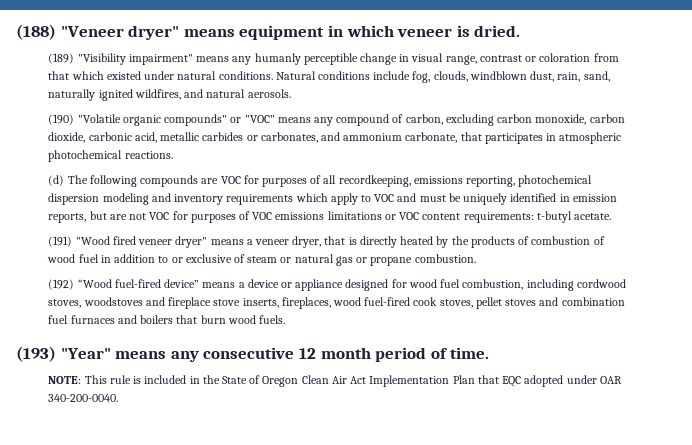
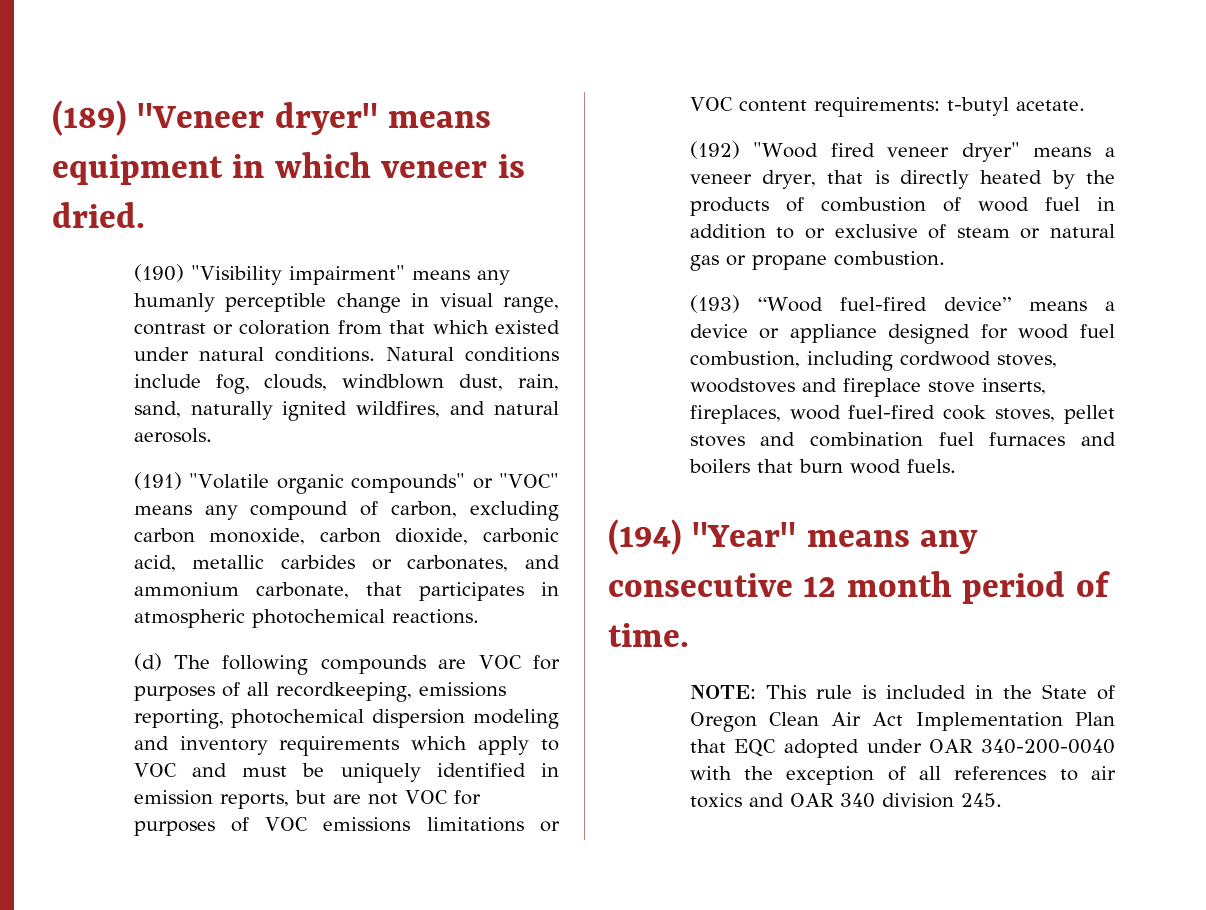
- (188) "Veneer dryer" means equipment in which veneer is dried.
+ (189) "Veneer dryer" means equipment in which veneer is dried.
- (189) "Visibility impairment" means any humanly perceptible change in visual range, contrast or coloration from that which existed under natural conditions.
+ (190) "Visibility impairment" means any humanly perceptible change in visual range, contrast or coloration from that which existed under natural conditions.
- (190) "Volatile organic compounds" or "VOC" means any compound of carbon, excluding carbon monoxide, carbon dioxide, carbonic acid, metallic carbides or carbonates, and ammonium carbonate, that participates in atmospheric photochemical reactions.
+ (191) "Volatile organic compounds" or "VOC" means any compound of carbon, excluding carbon monoxide, carbon dioxide, carbonic acid, metallic carbides or carbonates, and ammonium carbonate, that participates in atmospheric photochemical reactions.
- (191) "Wood fired veneer dryer" means a veneer dryer, that is directly heated by the products of combustion of wood fuel in addition to or exclusive of steam or natural gas or propane combustion.
+ (192) "Wood fired veneer dryer" means a veneer dryer, that is directly heated by the products of combustion of wood fuel in addition to or exclusive of steam or natural gas or propane combustion.
- (192) “Wood fuel-fired device” means a device or appliance designed for wood fuel combustion, including cordwood stoves, woodstoves and fireplace stove inserts, fireplaces, wood fuel-fired cook stoves, pellet stoves and combination fuel furnaces and boilers that burn wood fuels.
+ (193) “Wood fuel-fired device” means a device or appliance designed for wood fuel combustion, including cordwood stoves, woodstoves and fireplace stove inserts, fireplaces, wood fuel-fired cook stoves, pellet stoves and combination fuel furnaces and boilers that burn wood fuels.
- (193) "Year" means any consecutive 12 month period of time.
+ (194) "Year" means any consecutive 12 month period of time.
- NOTE: This rule is included in the State of Oregon Clean Air Act Implementation Plan that EQC adopted under OAR 340-200-0040.
+ NOTE: This rule is included in the State of Oregon Clean Air Act Implementation Plan that EQC adopted under OAR 340-200-0040 with the exception of all references to air toxics and OAR 340 division 245.

